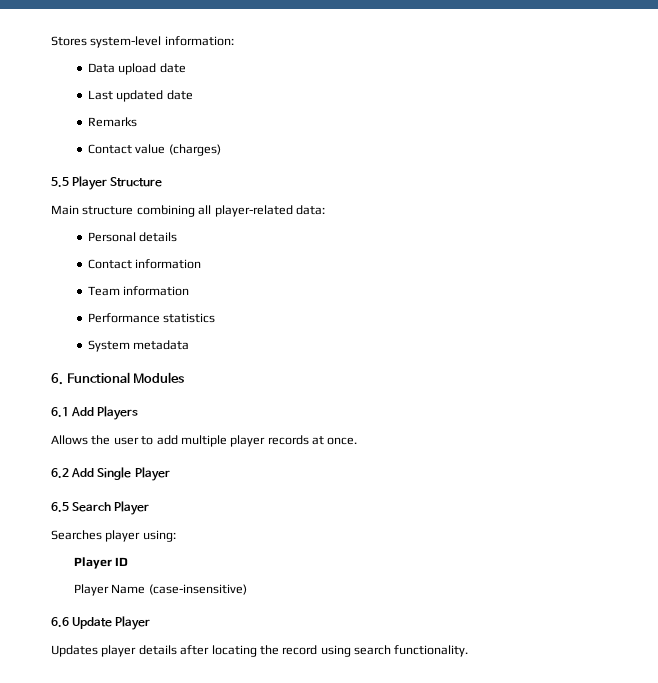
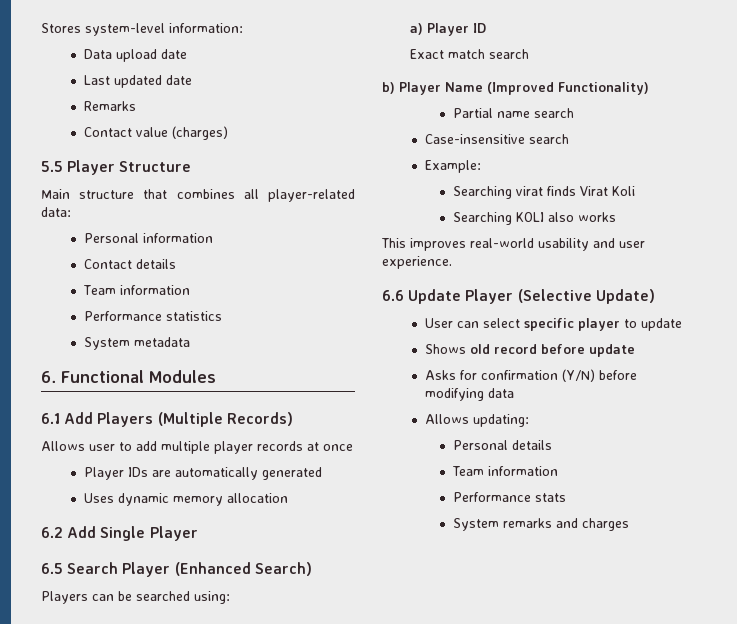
- Main structure combining all player-related data:
+ Main structure that combines all player-related data:
- Personal details
- Contact information
+ Personal information
+ Contact details
- 6.1 Add Players
- Allows the user to add multiple player records at once.
+ 6.1 Add Players (Multiple Records)
+ Allows user to add multiple player records at once
+ Player IDs are automatically generated
+ Uses dynamic memory allocation
- 6.5 Search Player
- Searches player using:
+ 6.5 Search Player (Enhanced Search)
+ Players can be searched using:
- Player ID
+ a) Player ID
- Player Name (case-insensitive)
- 6.6 Update Player
- Updates player details after locating the record using search functionality.
+ Exact match search
+ b) Player Name (Improved Functionality)
+ Partial name search
+ Case-insensitive search
+ Example:
+ Searching virat finds Virat Koli
+ Searching KOLI also works
+ This improves real-world usability and user experience.
+ 6.6 Update Player (Selective Update)
+ User can select specific player to update
+ Shows old record before update
+ Asks for confirmation (Y/N) before modifying data
+ Allows updating:
+ Personal details
+ Team information
+ Performance stats
+ System remarks and charges

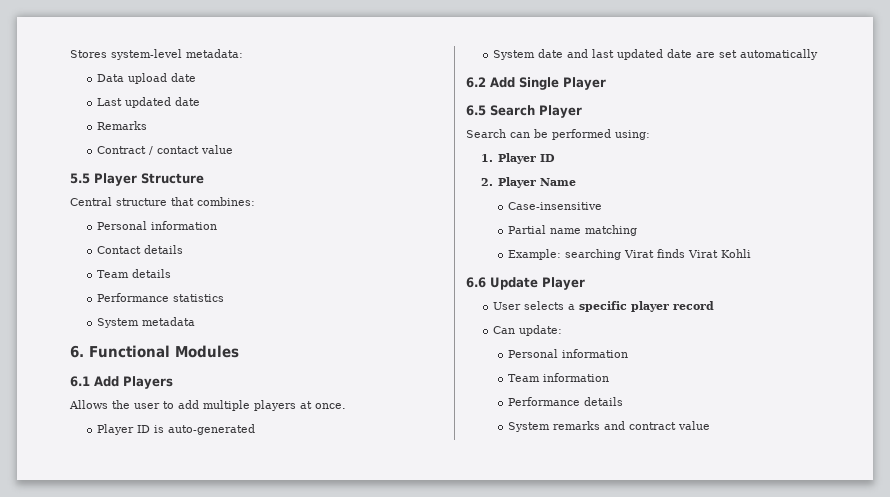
- Stores system-level information:
+ Stores system-level metadata:
- Contact value (charges)
+ Contract / contact value
- Main structure that combines all player-related data:
+ Central structure that combines:
  Contact details
- Team information
+ Team details
- 6.1 Add Players (Multiple Records)
- Allows user to add multiple player records at once
- Player IDs are automatically generated
- Uses dynamic memory allocation
+ 6.1 Add Players
+ Allows the user to add multiple players at once.
+ Player ID is auto-generated
+ System date and last updated date are set automatically
- 6.5 Search Player (Enhanced Search)
- Players can be searched using:
+ 6.5 Search Player
+ Search can be performed using:
- a) Player ID
+ 1. Player ID
- Exact match search
- b) Player Name (Improved Functionality)
+ 2. Player Name
+ Case-insensitive
- Partial name search
- Case-insensitive search
- Example:
- Searching virat finds Virat Koli
- Searching KOLI also works
- This improves real-world usability and user experience.
+ Partial name matching
+ Example: searching Virat finds Virat Kohli
- 6.6 Update Player (Selective Update)
+ 6.6 Update Player
- User can select specific player to update
- Shows old record before update
- Asks for confirmation (Y/N) before modifying data
- Allows updating:
- Personal details
+ User selects a specific player record
+ Can update:
+ Personal information
  Team information
- Performance stats
+ Performance details
- System remarks and charges
+ System remarks and contract value

